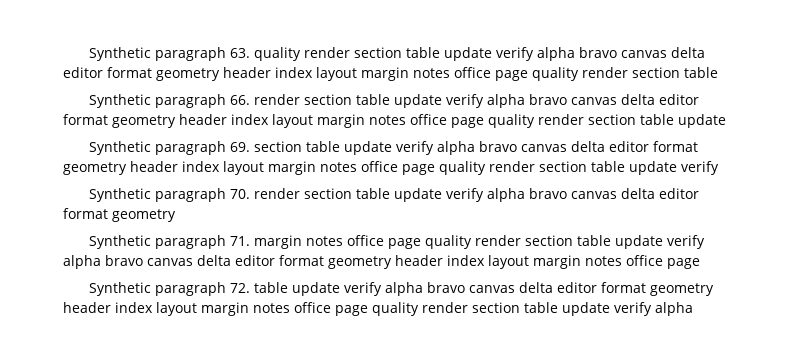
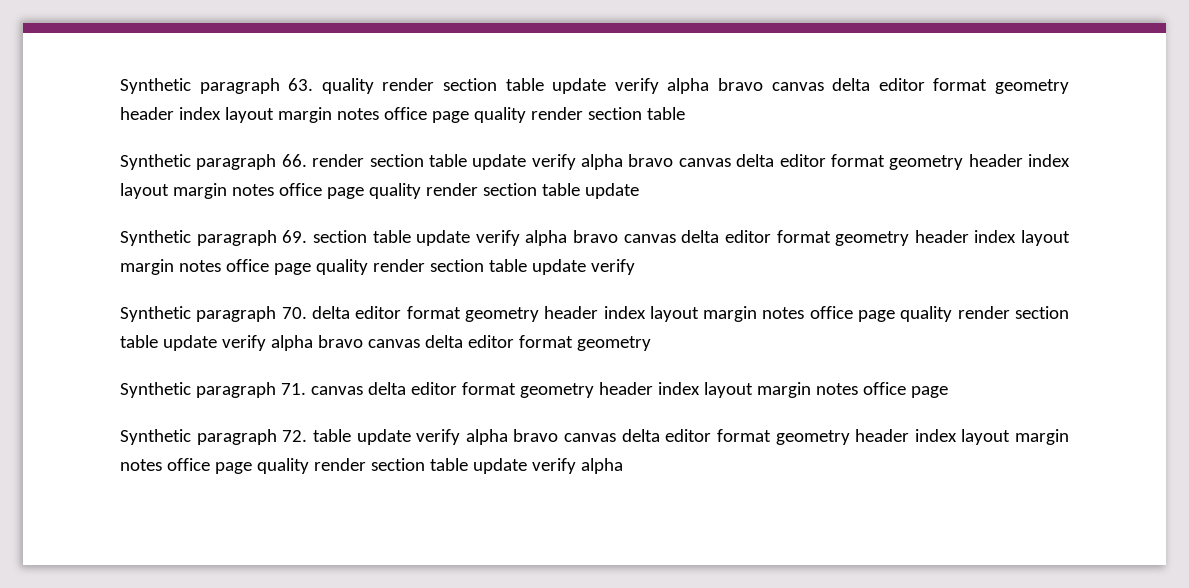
- Synthetic paragraph 70. render section table update verify alpha bravo canvas delta editor format geometry
+ Synthetic paragraph 70. delta editor format geometry header index layout margin notes office page quality render section table update verify alpha bravo canvas delta editor format geometry
- Synthetic paragraph 71. margin notes office page quality render section table update verify alpha bravo canvas delta editor format geometry header index layout margin notes office page
+ Synthetic paragraph 71. canvas delta editor format geometry header index layout margin notes office page

